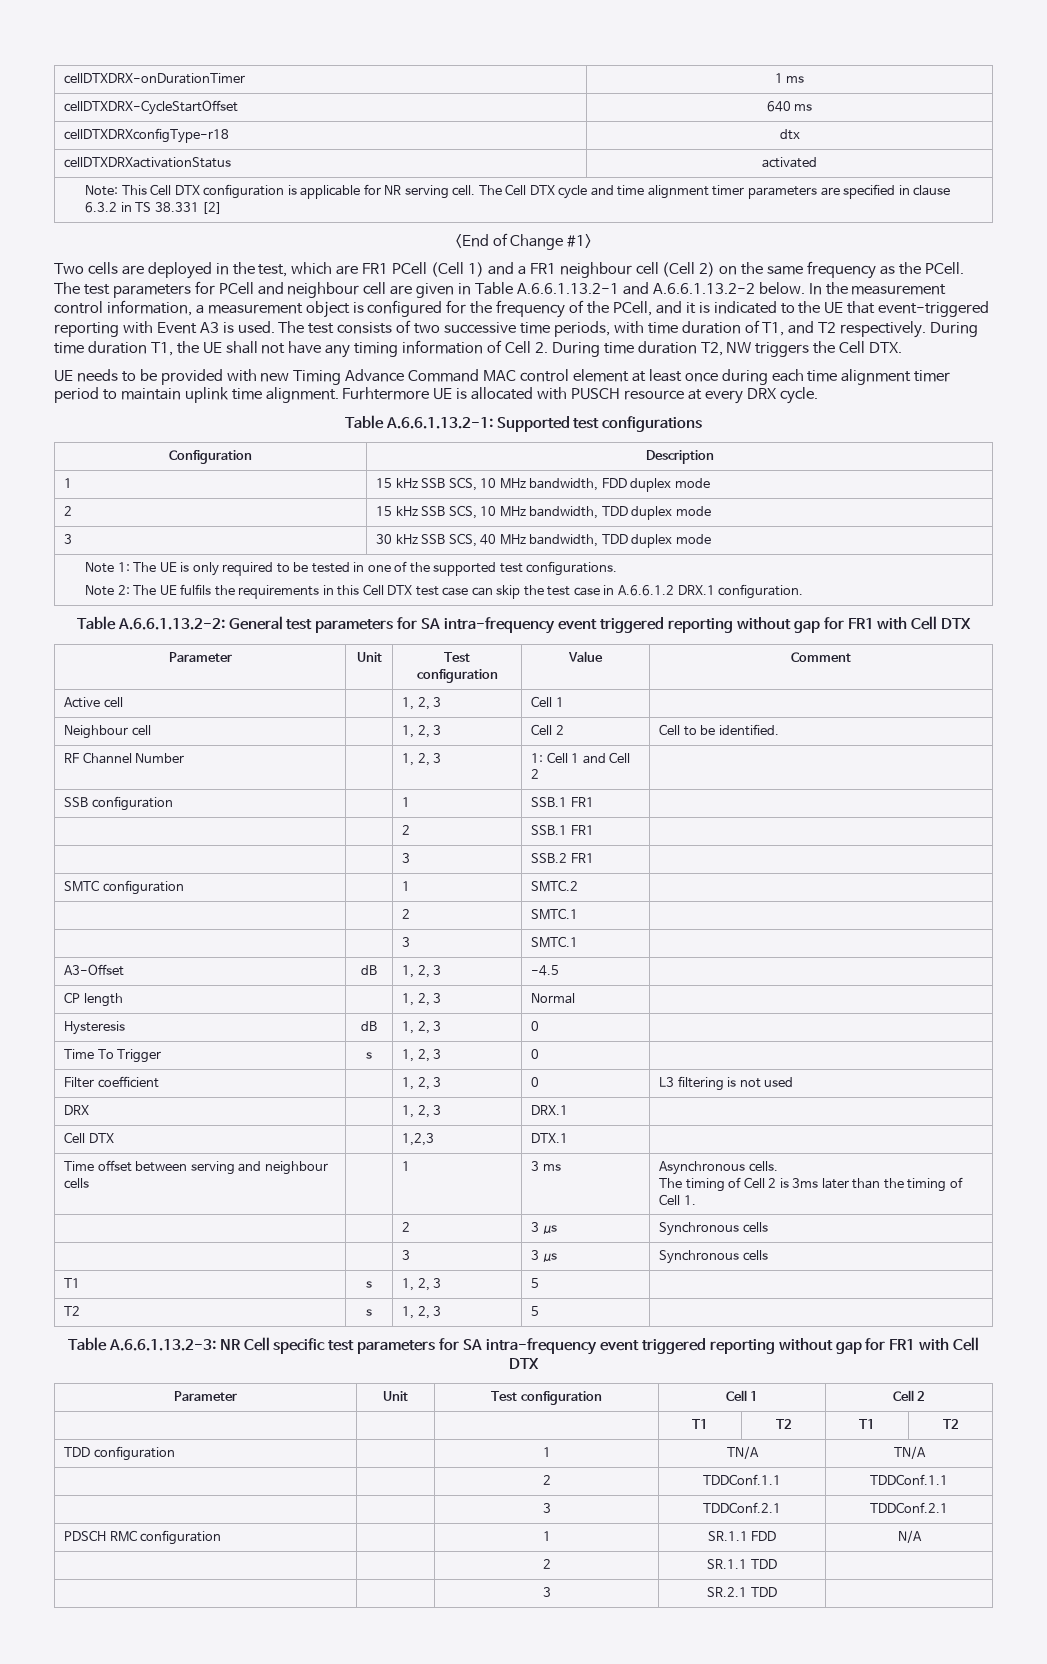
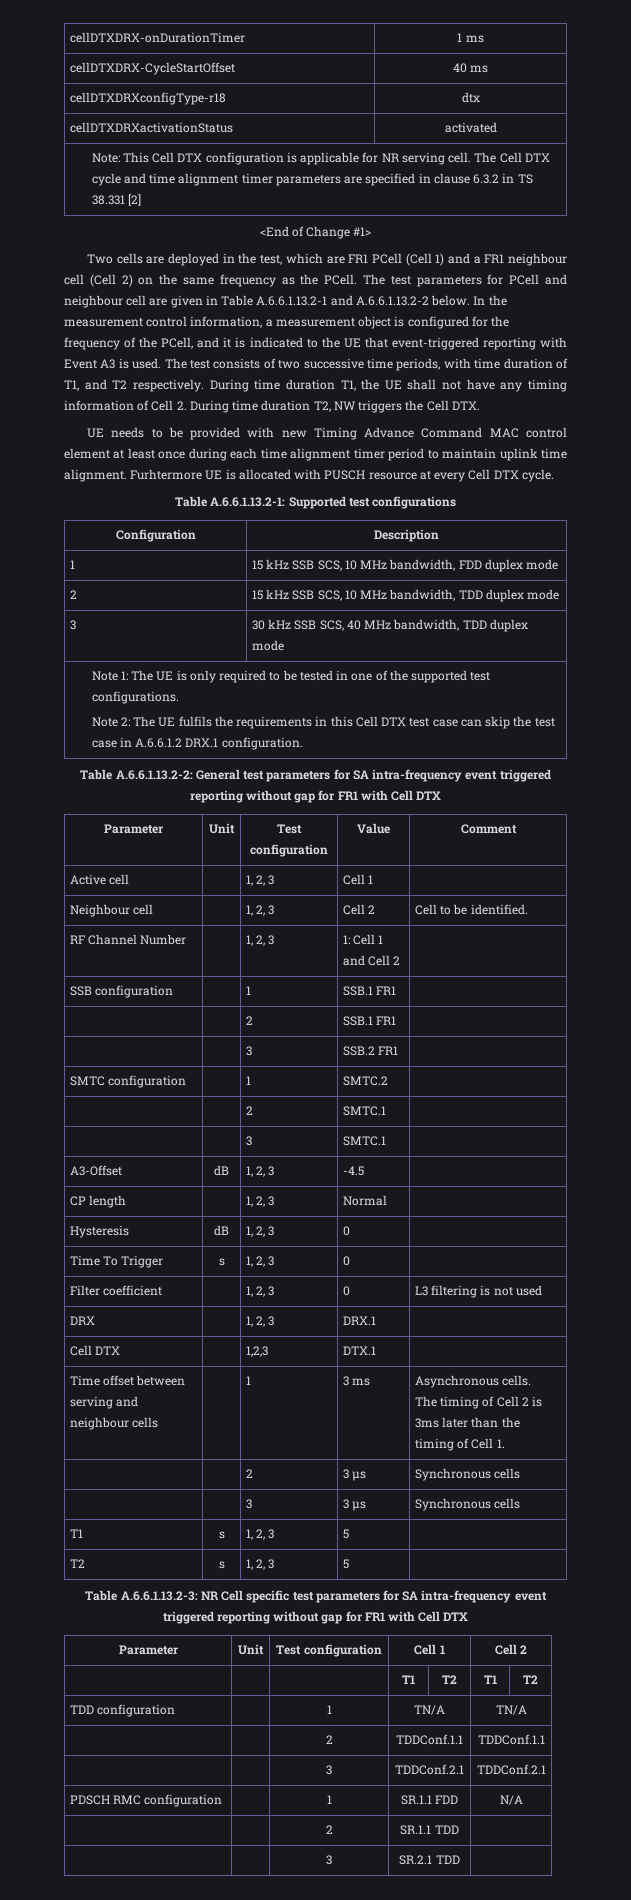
- cellDTXDRX-CycleStartOffset | 640 ms
+ cellDTXDRX-CycleStartOffset | 40 ms
- Furhtermore UE is allocated with PUSCH resource at every DRX cycle.
+ Furhtermore UE is allocated with PUSCH resource at every Cell DTX cycle.

